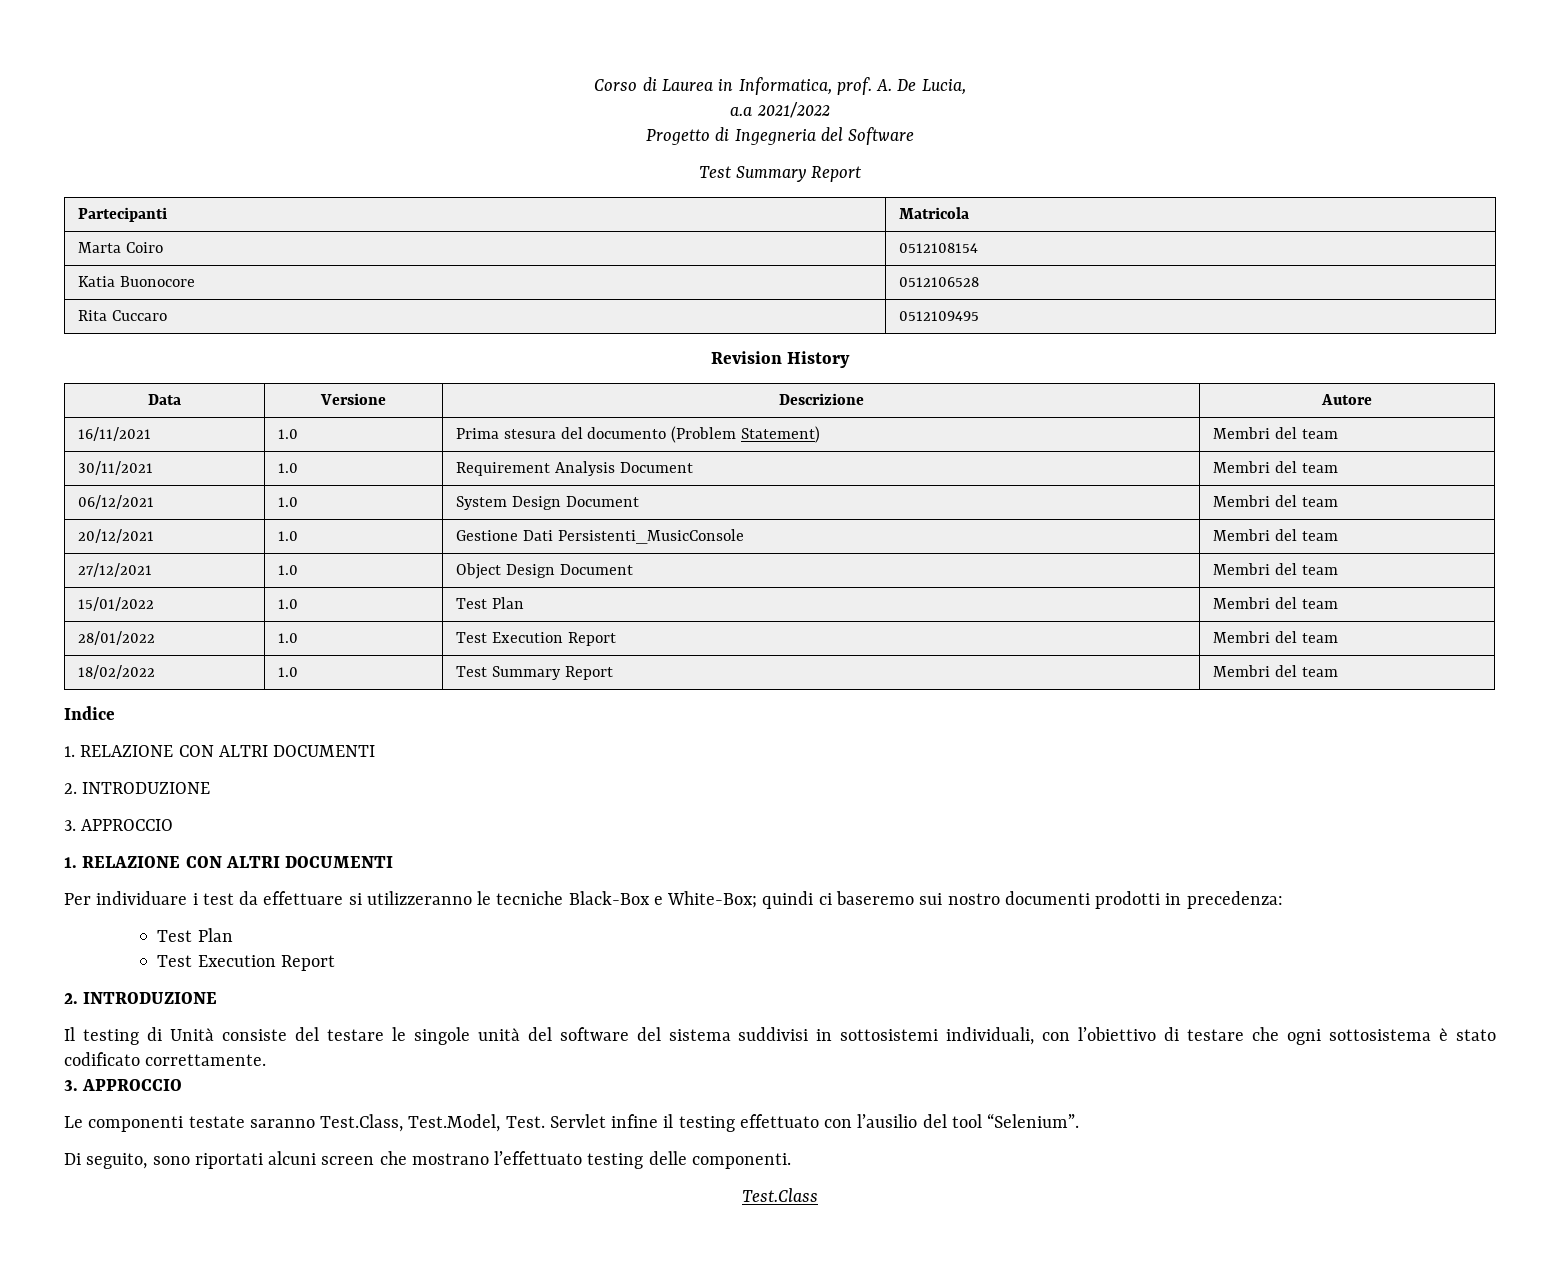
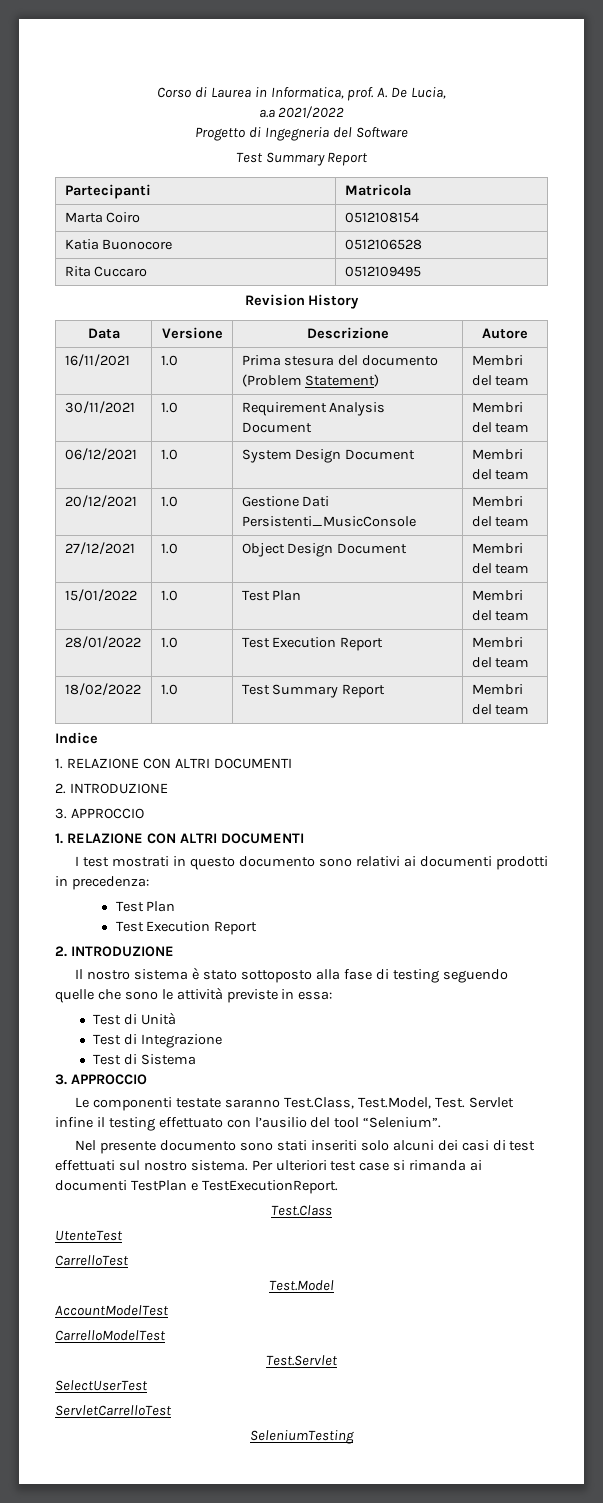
- Per individuare i test da effettuare si utilizzeranno le tecniche Black-Box e White-Box; quindi ci baseremo sui nostro documenti prodotti in precedenza:
+ I test mostrati in questo documento sono relativi ai documenti prodotti in precedenza:
- Il testing di Unità consiste del testare le singole unità del software del sistema suddivisi in sottosistemi individuali, con l’obiettivo di testare che ogni sottosistema è stato codificato correttamente.
+ Il nostro sistema è stato sottoposto alla fase di testing seguendo quelle che sono le attività previste in essa:
+ Test di Unità
+ Test di Integrazione
+ Test di Sistema
- Di seguito, sono riportati alcuni screen che mostrano l’effettuato testing delle componenti.
+ Nel presente documento sono stati inseriti solo alcuni dei casi di test effettuati sul nostro sistema. Per ulteriori test case si rimanda ai documenti TestPlan e TestExecutionReport.
  Test.Class
+ UtenteTest
+ CarrelloTest
+ Test.Model
+ AccountModelTest
+ CarrelloModelTest
+ Test.Servlet
+ SelectUserTest
+ ServletCarrelloTest
+ SeleniumTesting

